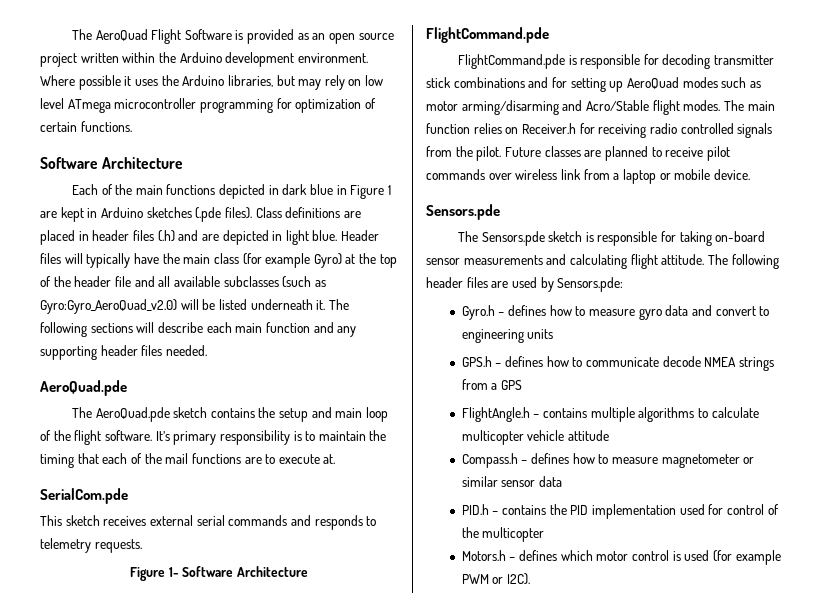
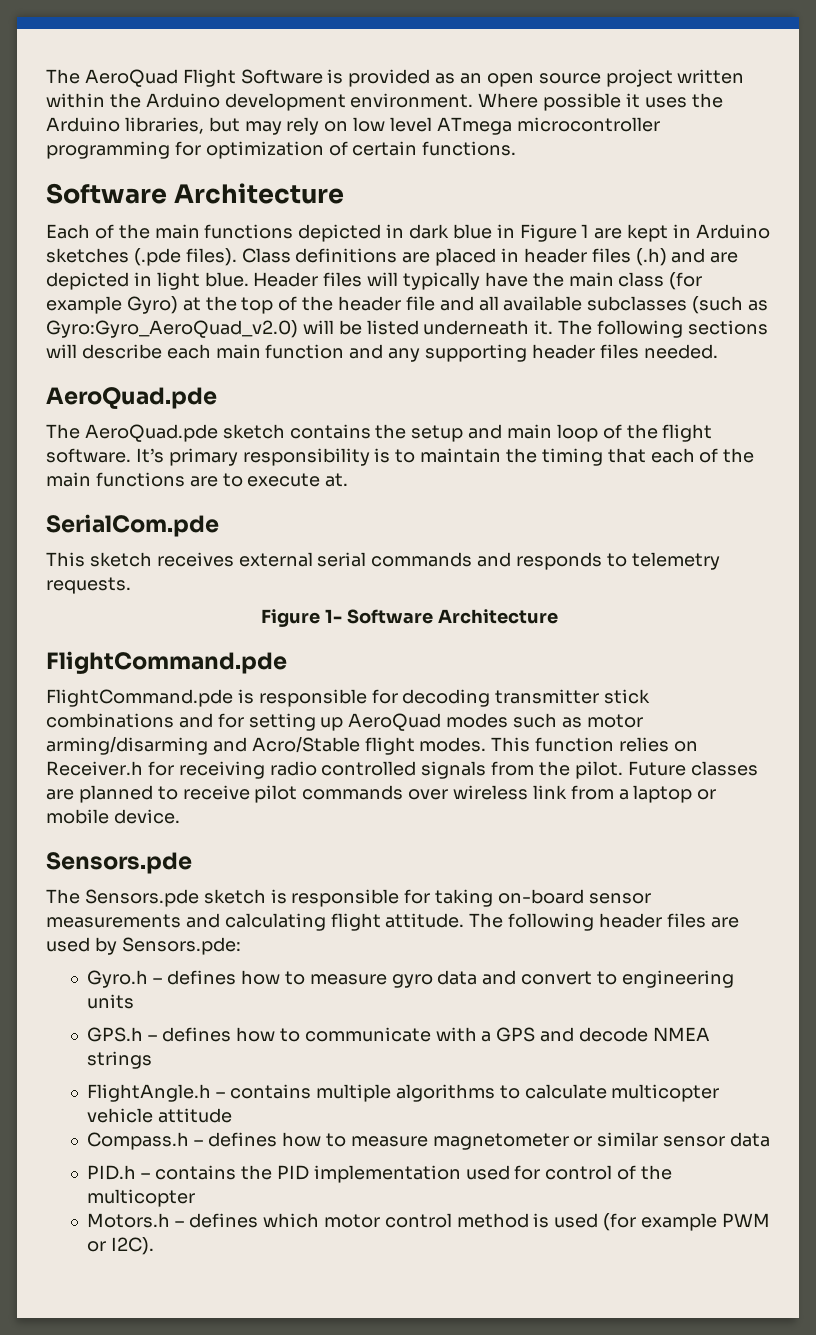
- It’s primary responsibility is to maintain the timing that each of the mail functions are to execute at.
+ It’s primary responsibility is to maintain the timing that each of the main functions are to execute at.
- The main function relies on Receiver.h for receiving radio controlled signals from the pilot.
+ This function relies on Receiver.h for receiving radio controlled signals from the pilot.
- GPS.h – defines how to communicate decode NMEA strings from a GPS
+ GPS.h – defines how to communicate with a GPS and decode NMEA strings
- Motors.h – defines which motor control is used (for example PWM or I2C).
+ Motors.h – defines which motor control method is used (for example PWM or I2C).

